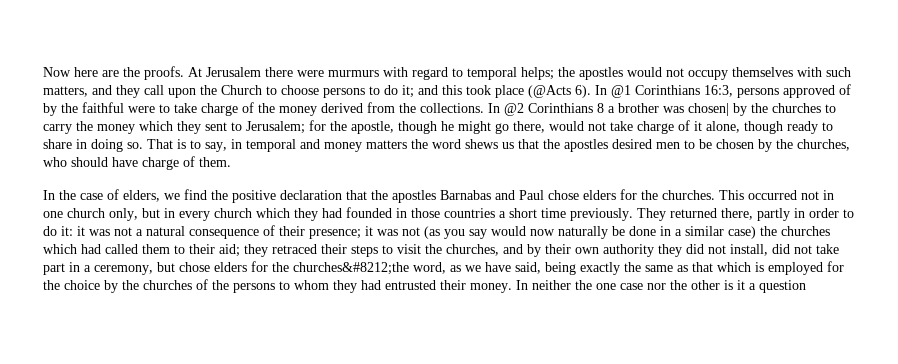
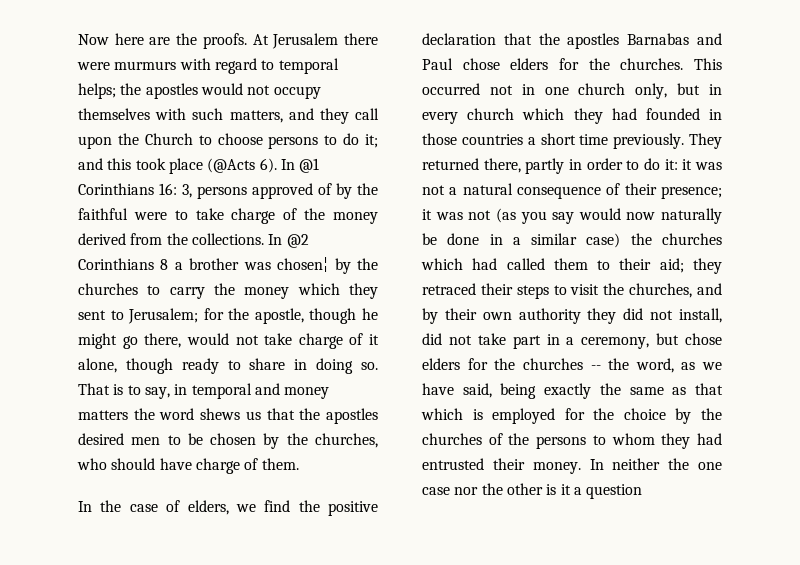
- In @1 Corinthians 16:3, persons approved of by the faithful were to take charge of the money derived from the collections.
+ In @1 Corinthians 16: 3, persons approved of by the faithful were to take charge of the money derived from the collections.
- In @2 Corinthians 8 a brother was chosen| by the churches to carry the money which they sent to Jerusalem; for the apostle, though he might go there, would not take charge of it alone, though ready to share in doing so.
+ In @2 Corinthians 8 a brother was chosen¦ by the churches to carry the money which they sent to Jerusalem; for the apostle, though he might go there, would not take charge of it alone, though ready to share in doing so.
- they retraced their steps to visit the churches, and by their own authority they did not install, did not take part in a ceremony, but chose elders for the churches&#8212;the word, as we have said, being exactly the same as that which is employed for the choice by the churches of the persons to whom they had entrusted their money.
+ they retraced their steps to visit the churches, and by their own authority they did not install, did not take part in a ceremony, but chose elders for the churches -- the word, as we have said, being exactly the same as that which is employed for the choice by the churches of the persons to whom they had entrusted their money.

